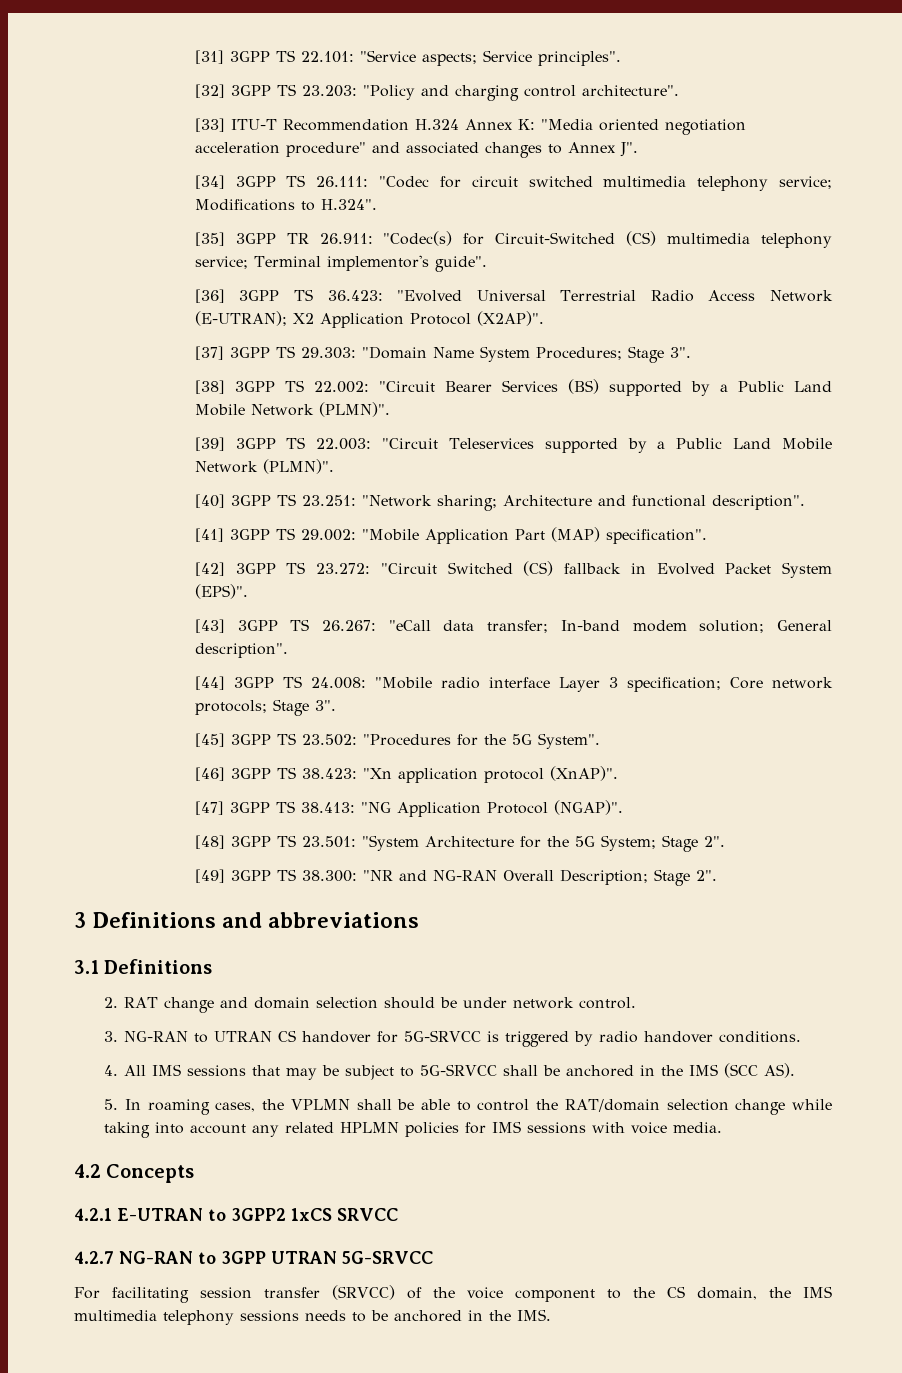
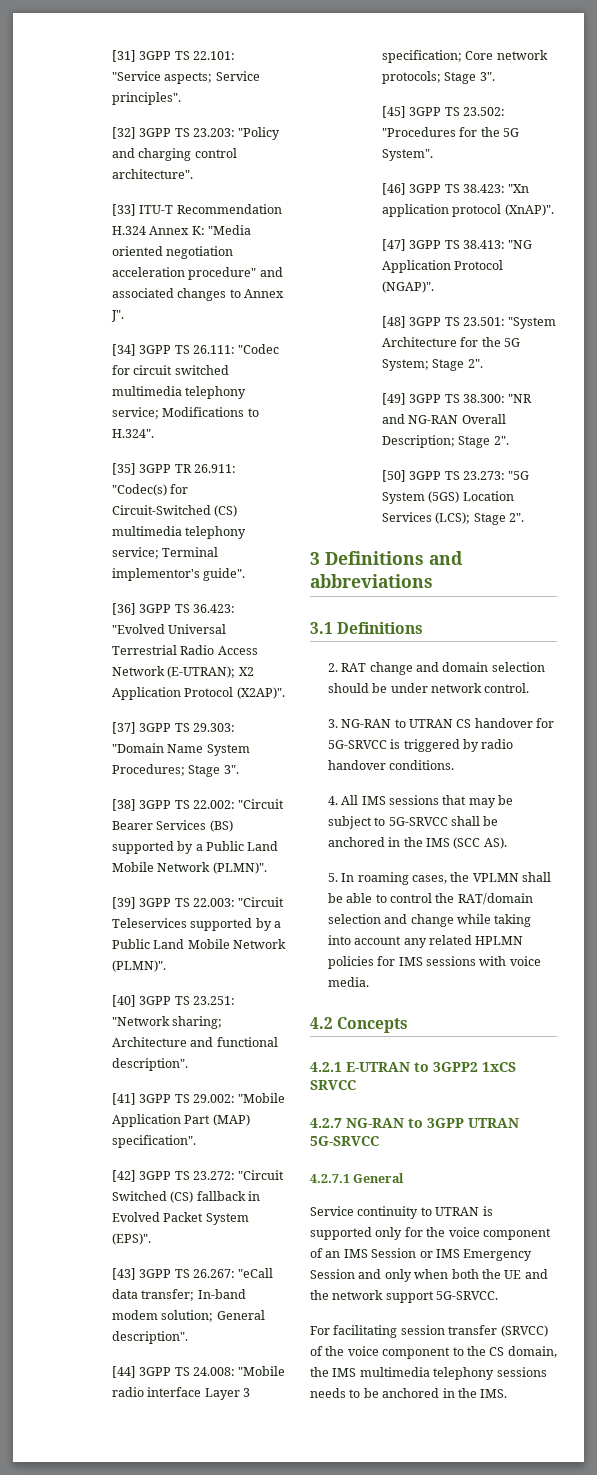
+ [50] 3GPP TS 23.273: "5G System (5GS) Location Services (LCS); Stage 2".
- 5. In roaming cases, the VPLMN shall be able to control the RAT/domain selection change while taking into account any related HPLMN policies for IMS sessions with voice media.
+ 5. In roaming cases, the VPLMN shall be able to control the RAT/domain selection and change while taking into account any related HPLMN policies for IMS sessions with voice media.
+ 4.2.7.1 General
+ Service continuity to UTRAN is supported only for the voice component of an IMS Session or IMS Emergency Session and only when both the UE and the network support 5G-SRVCC.

